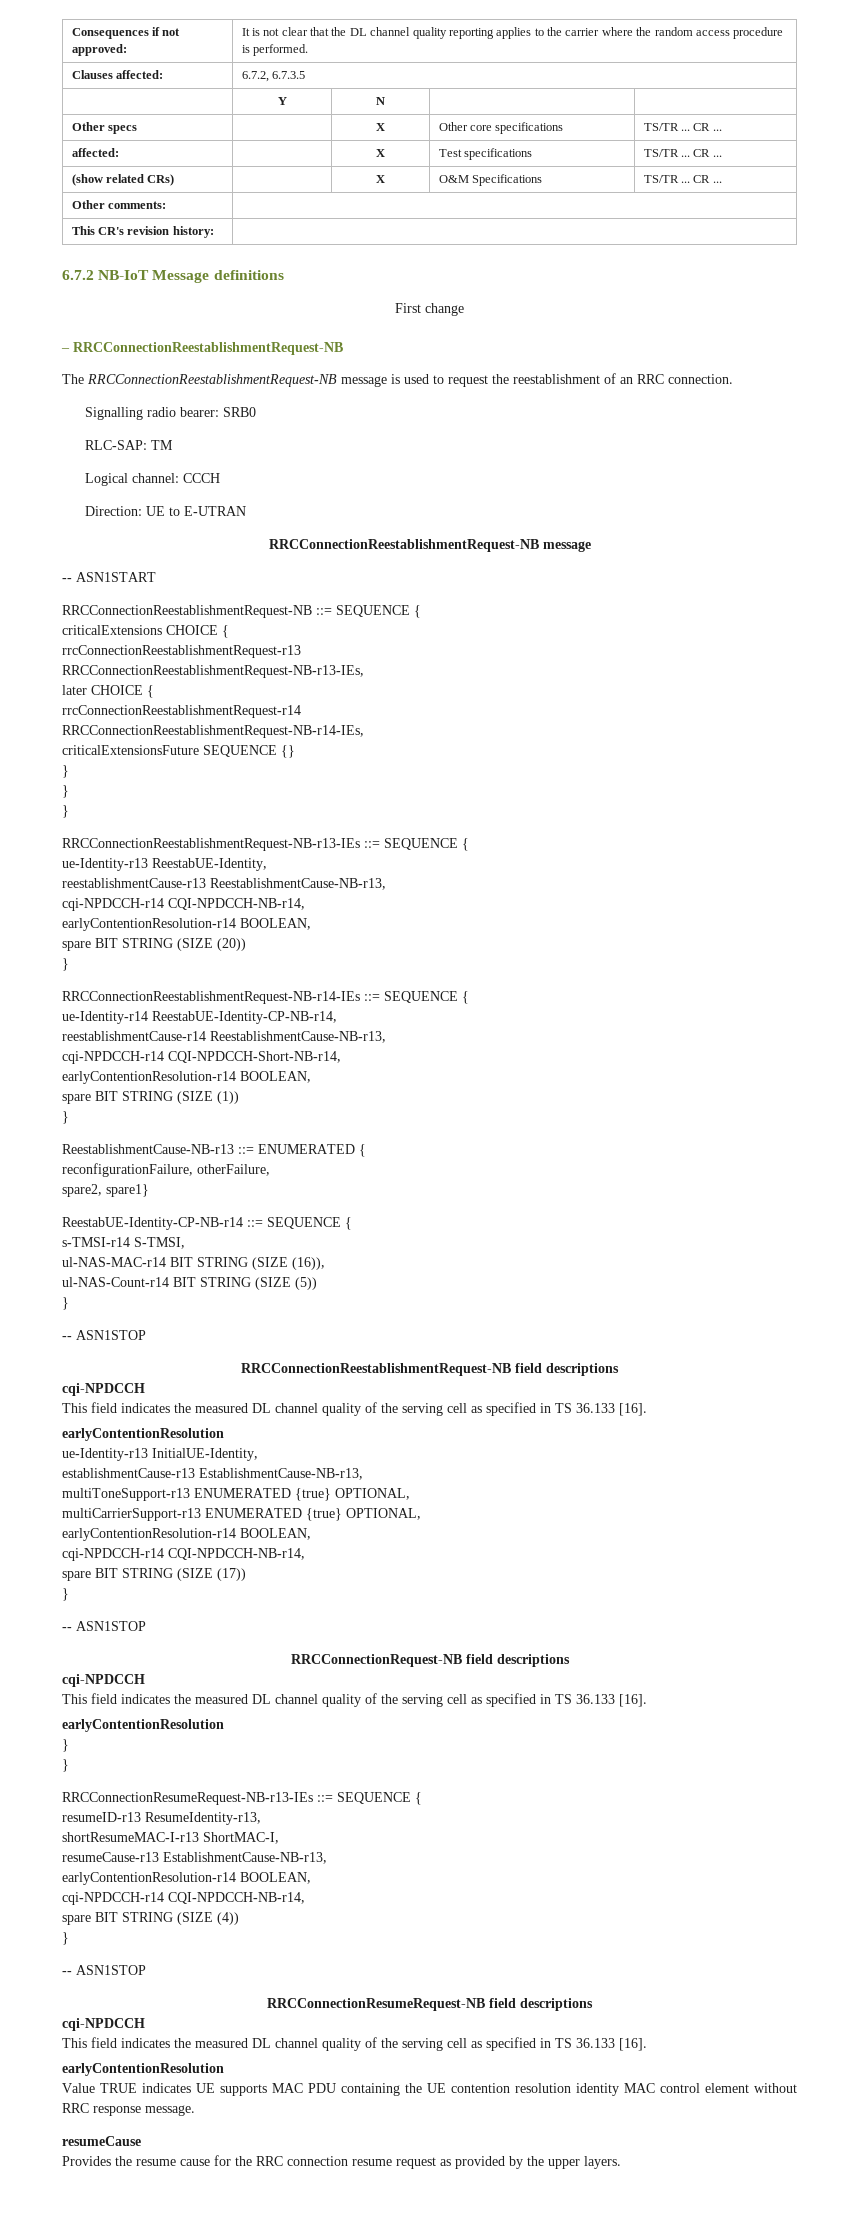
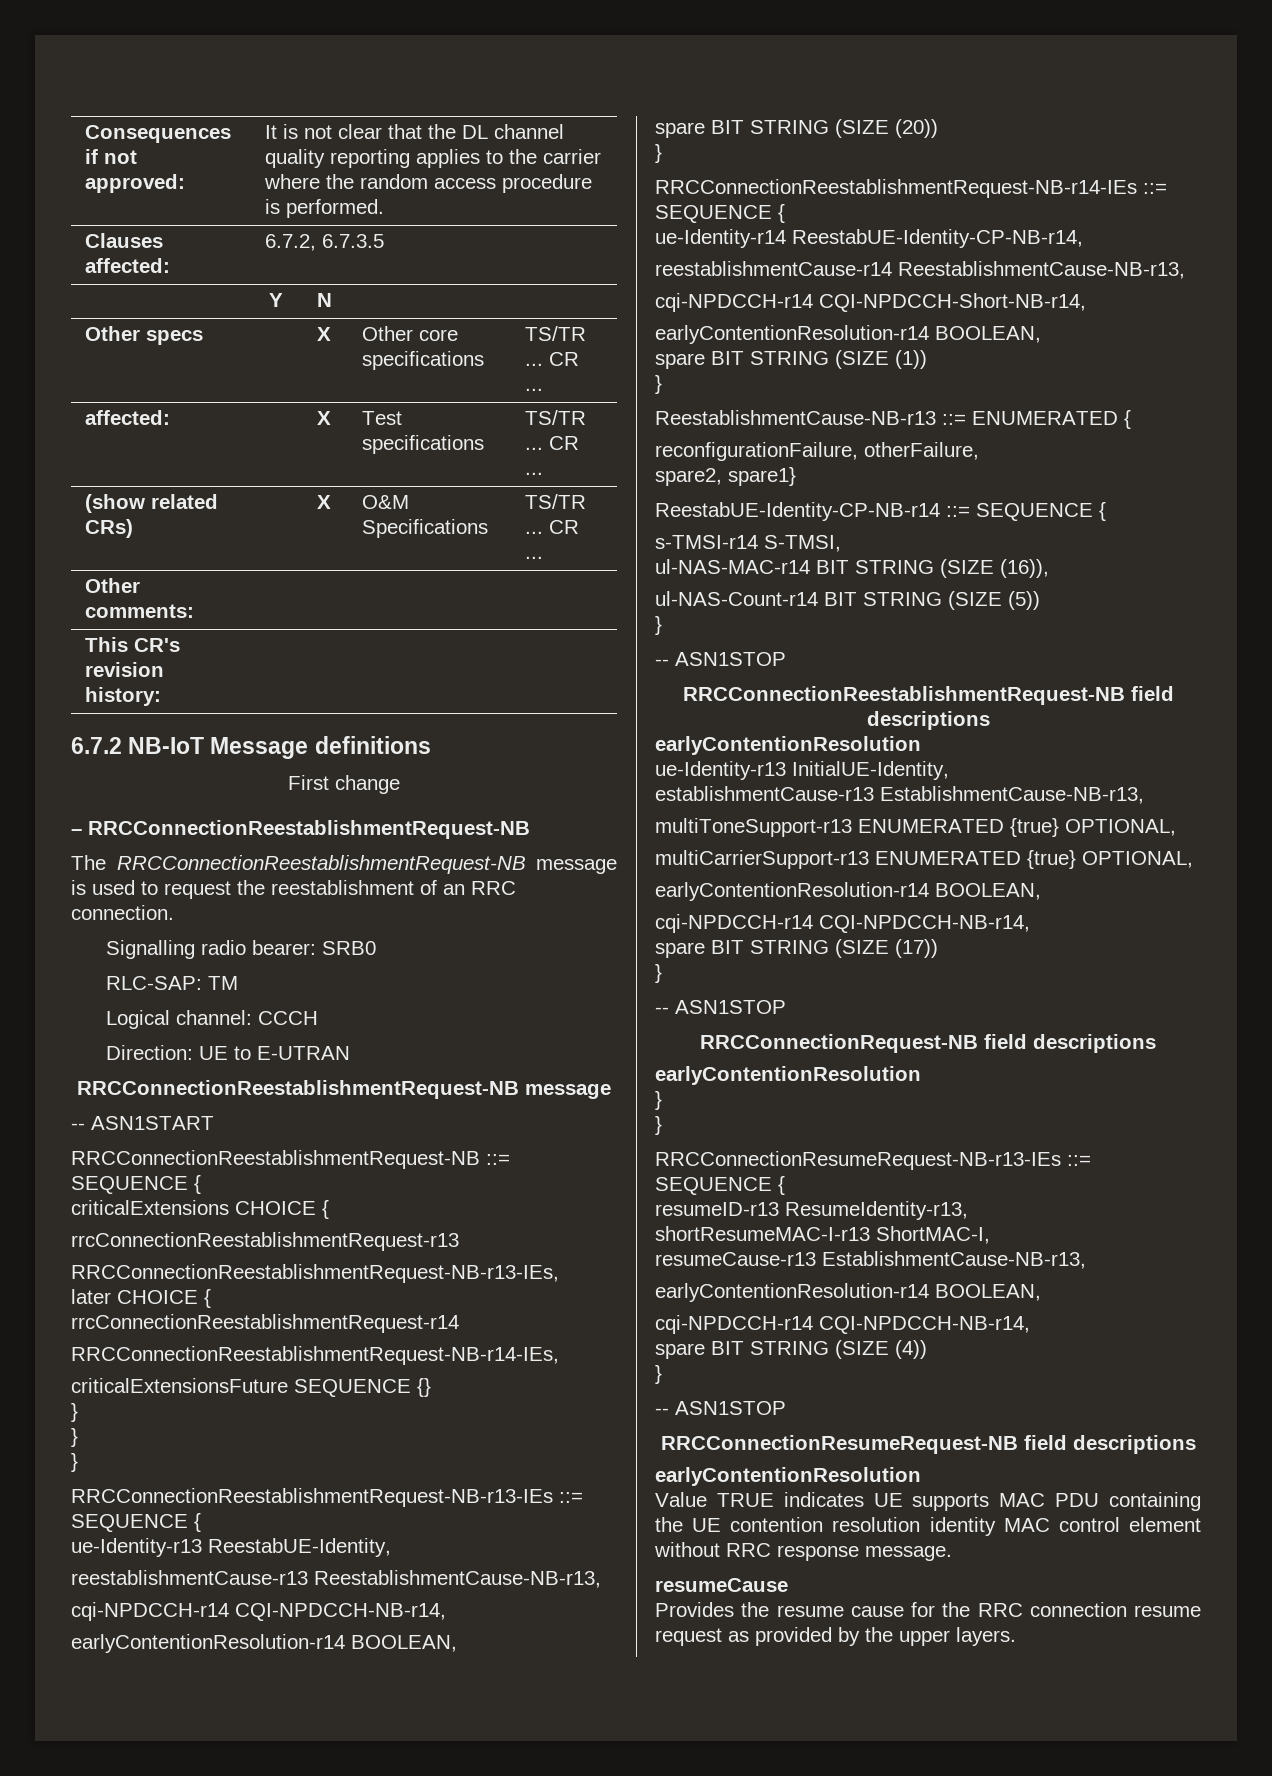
  RRCConnectionReestablishmentRequest-NB field descriptions
- cqi-NPDCCH
- This field indicates the measured DL channel quality of the serving cell as specified in TS 36.133 [16].
  RRCConnectionRequest-NB field descriptions
- cqi-NPDCCH
- This field indicates the measured DL channel quality of the serving cell as specified in TS 36.133 [16].
  RRCConnectionResumeRequest-NB field descriptions
- cqi-NPDCCH
- This field indicates the measured DL channel quality of the serving cell as specified in TS 36.133 [16].

